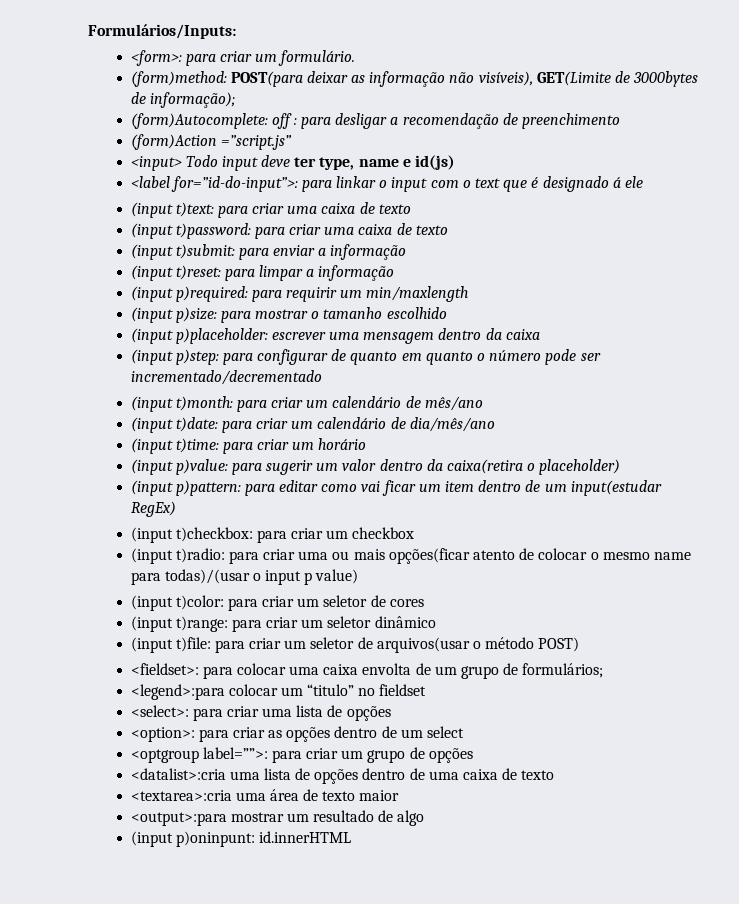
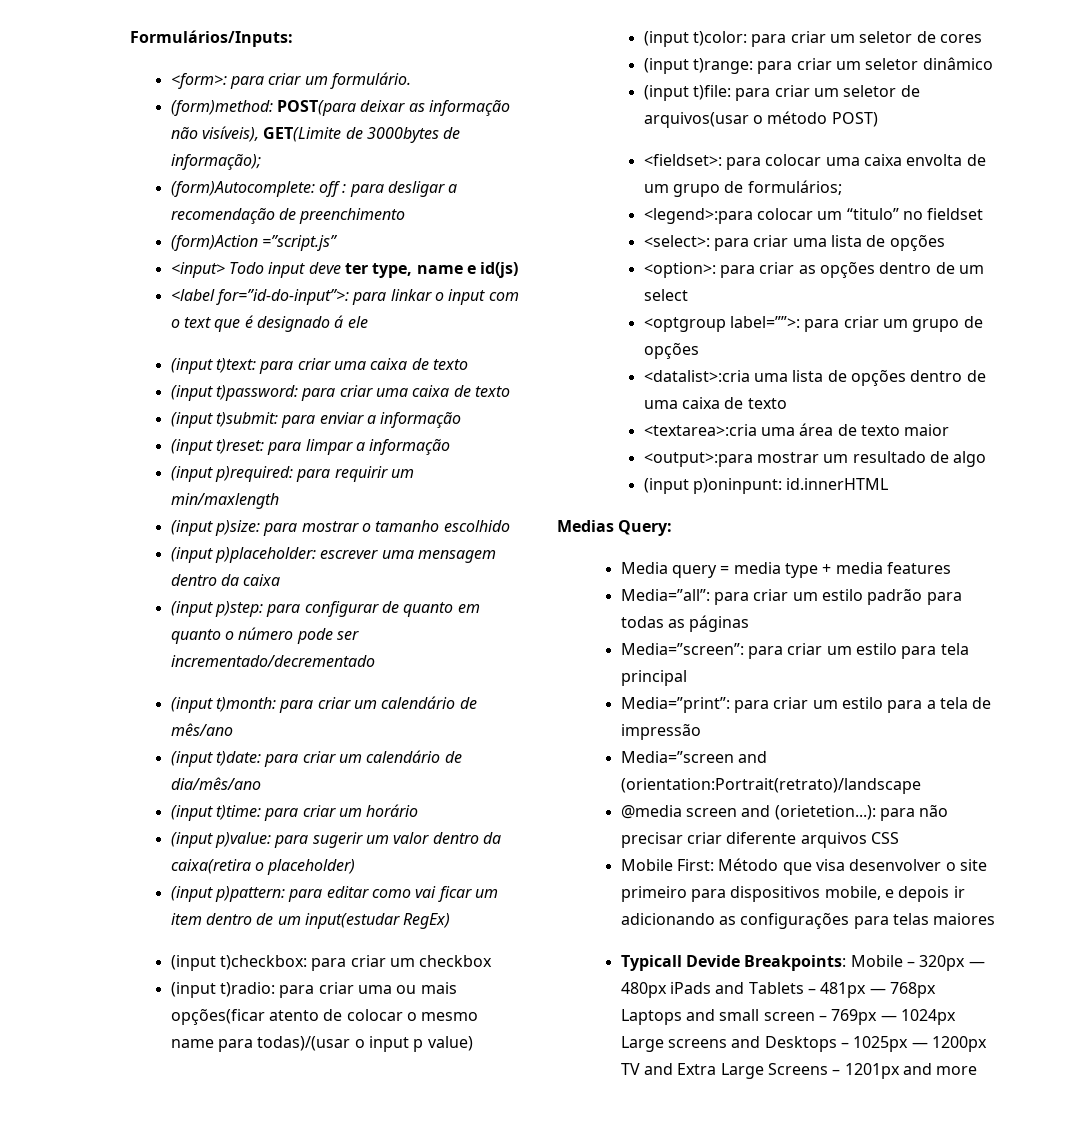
+ Medias Query:
+ Media query = media type + media features
+ Media=”all”: para criar um estilo padrão para todas as páginas
+ Media=”screen”: para criar um estilo para tela principal
+ Media=”print”: para criar um estilo para a tela de impressão
+ Media=”screen and (orientation:Portrait(retrato)/landscape
+ @media screen and (orietetion...): para não precisar criar diferente arquivos CSS
+ Mobile First: Método que visa desenvolver o site primeiro para dispositivos mobile, e depois ir adicionando as configurações para telas maiores
+ Typicall Devide Breakpoints: Mobile – 320px — 480px iPads and Tablets – 481px — 768px Laptops and small screen – 769px — 1024px Large screens and Desktops – 1025px — 1200px TV and Extra Large Screens – 1201px and more

